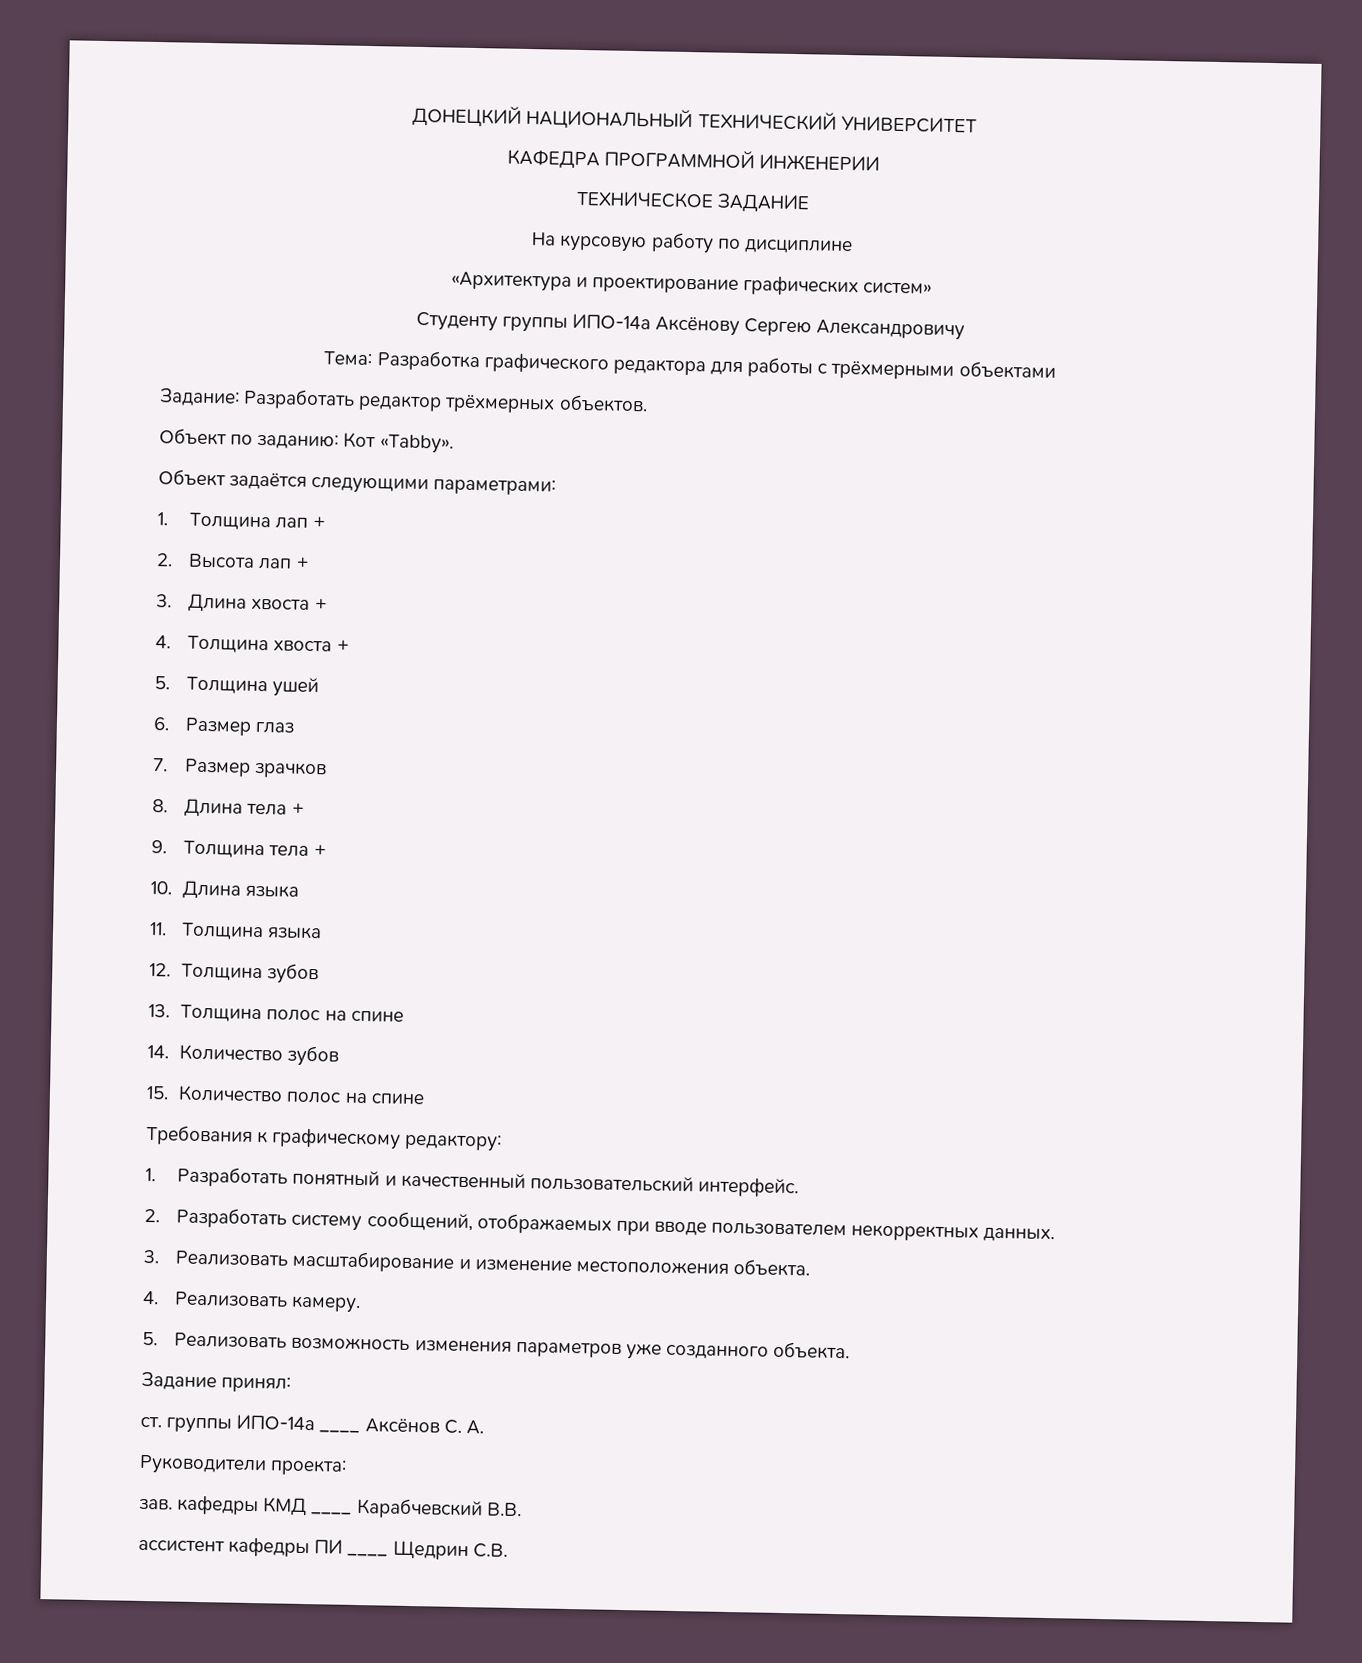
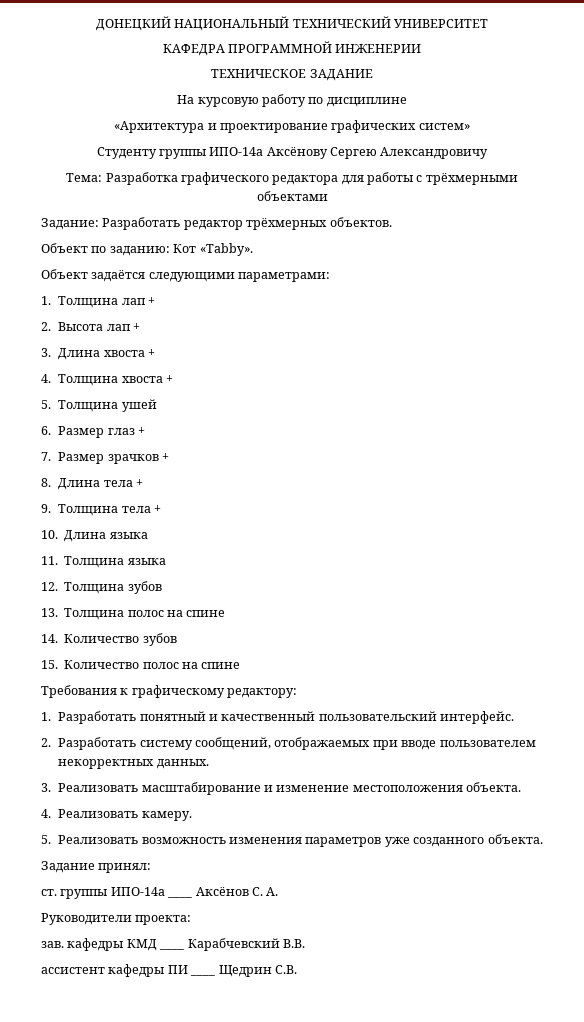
- 6. Размер глаз
+ 6. Размер глаз +
- 7. Размер зрачков
+ 7. Размер зрачков +

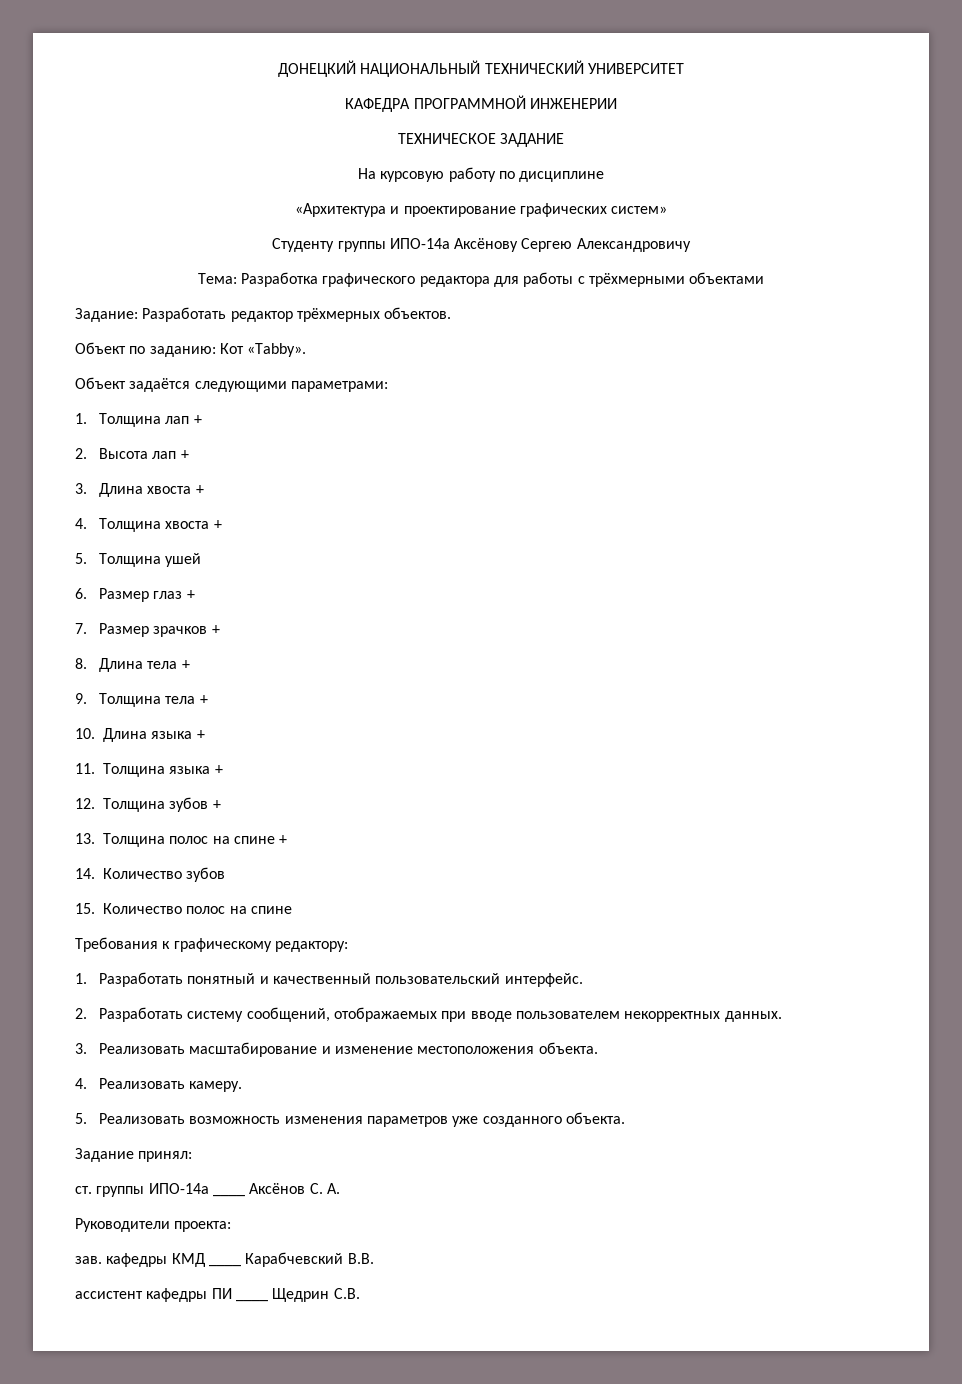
- 10. Длина языка
+ 10. Длина языка +
- 11. Толщина языка
+ 11. Толщина языка +
- 12. Толщина зубов
+ 12. Толщина зубов +
- 13. Толщина полос на спине
+ 13. Толщина полос на спине +

